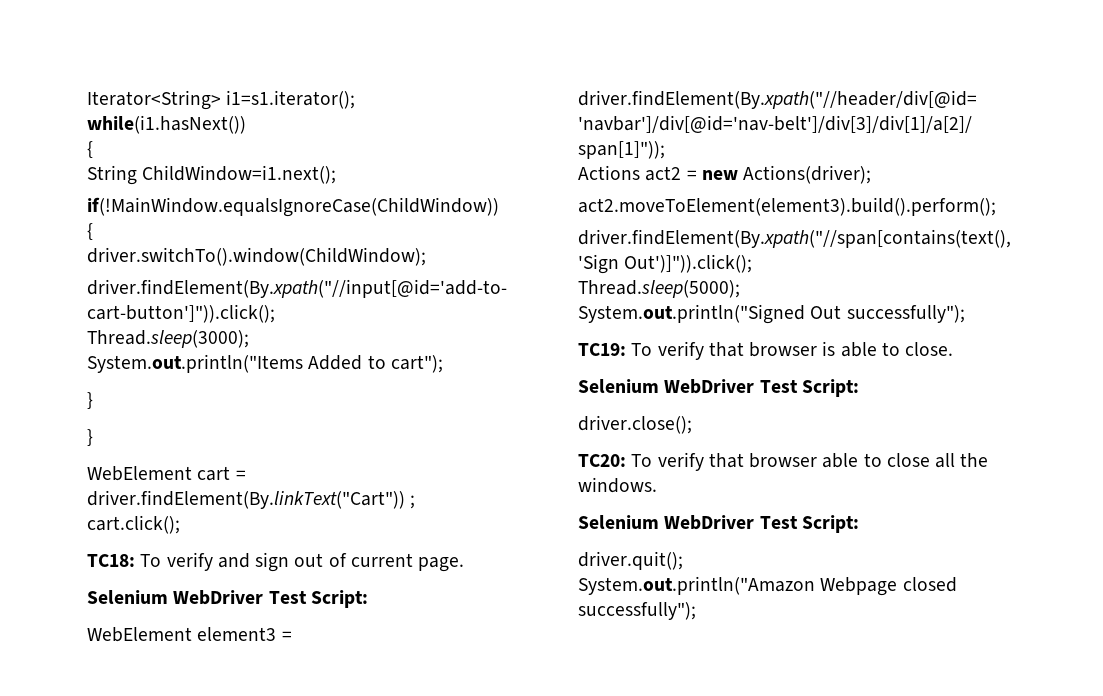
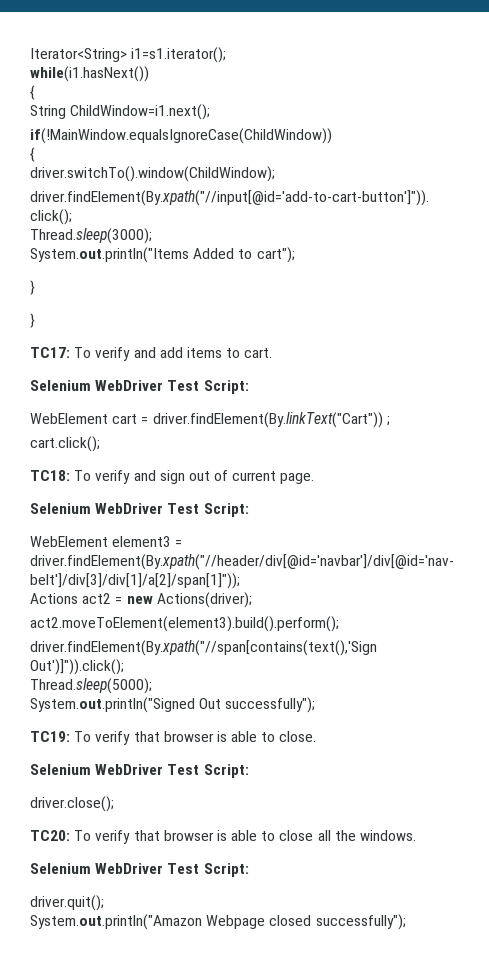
+ TC17: To verify and add items to cart.
+ Selenium WebDriver Test Script:
- TC20: To verify that browser able to close all the windows.
+ TC20: To verify that browser is able to close all the windows.

